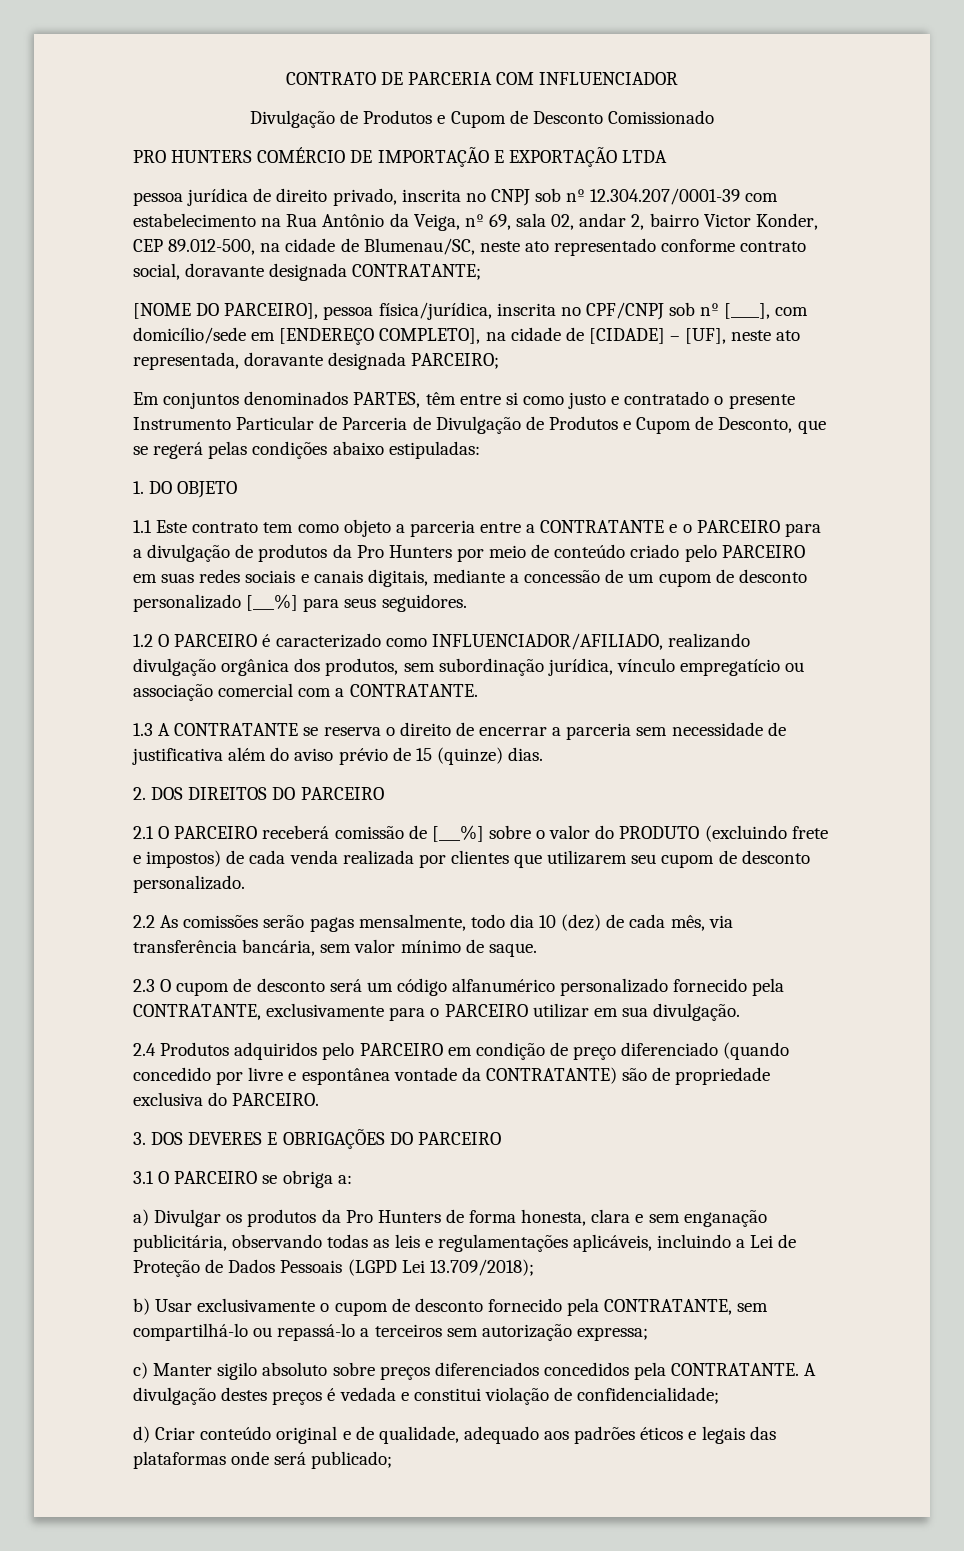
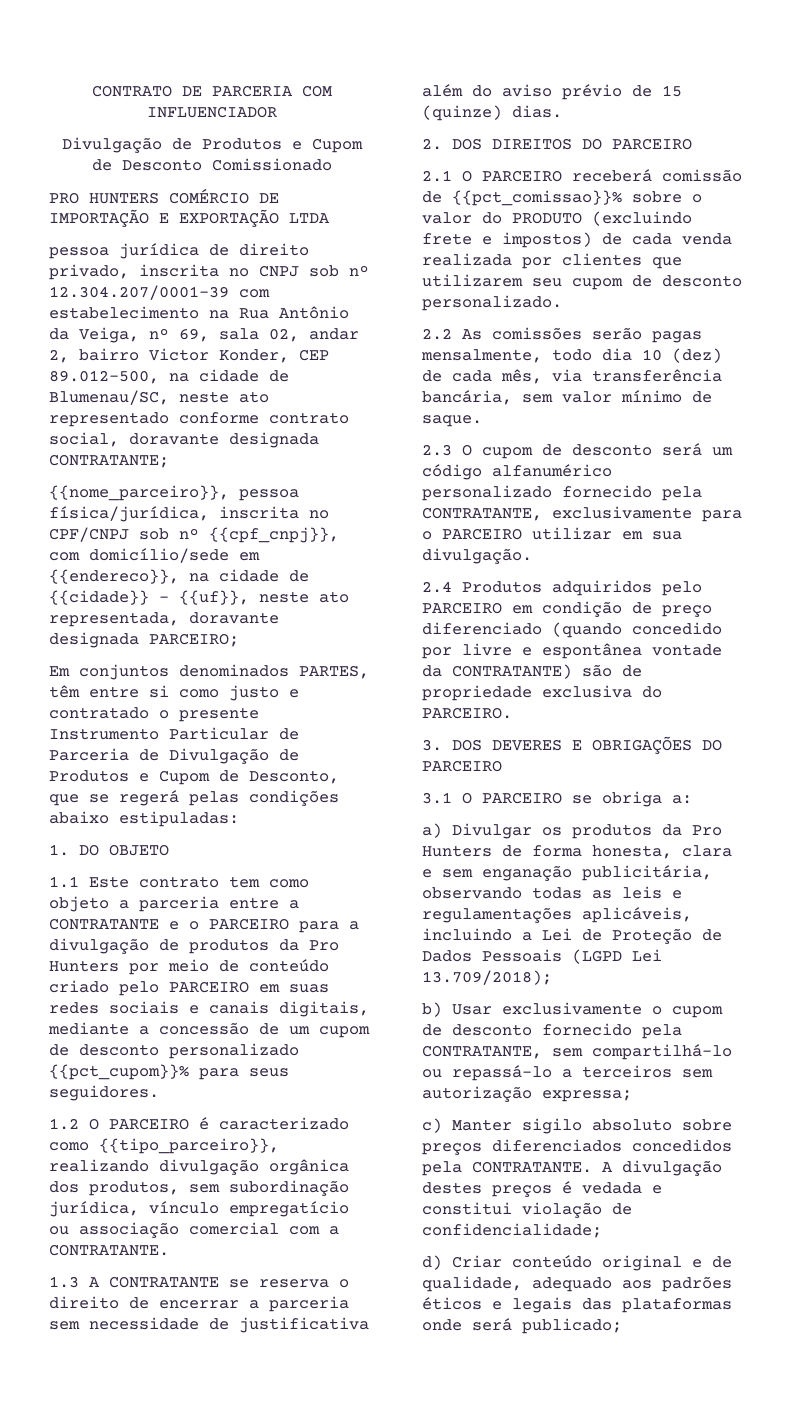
- [NOME DO PARCEIRO], pessoa física/jurídica, inscrita no CPF/CNPJ sob nº [____], com domicílio/sede em [ENDEREÇO COMPLETO], na cidade de [CIDADE] – [UF], neste ato representada, doravante designada PARCEIRO;
+ {{nome_parceiro}}, pessoa física/jurídica, inscrita no CPF/CNPJ sob nº {{cpf_cnpj}}, com domicílio/sede em {{endereco}}, na cidade de {{cidade}} – {{uf}}, neste ato representada, doravante designada PARCEIRO;
- 1.1 Este contrato tem como objeto a parceria entre a CONTRATANTE e o PARCEIRO para a divulgação de produtos da Pro Hunters por meio de conteúdo criado pelo PARCEIRO em suas redes sociais e canais digitais, mediante a concessão de um cupom de desconto personalizado [___%] para seus seguidores.
+ 1.1 Este contrato tem como objeto a parceria entre a CONTRATANTE e o PARCEIRO para a divulgação de produtos da Pro Hunters por meio de conteúdo criado pelo PARCEIRO em suas redes sociais e canais digitais, mediante a concessão de um cupom de desconto personalizado {{pct_cupom}}% para seus seguidores.
- 1.2 O PARCEIRO é caracterizado como INFLUENCIADOR/AFILIADO, realizando divulgação orgânica dos produtos, sem subordinação jurídica, vínculo empregatício ou associação comercial com a CONTRATANTE.
+ 1.2 O PARCEIRO é caracterizado como {{tipo_parceiro}}, realizando divulgação orgânica dos produtos, sem subordinação jurídica, vínculo empregatício ou associação comercial com a CONTRATANTE.
- 2.1 O PARCEIRO receberá comissão de [___%] sobre o valor do PRODUTO (excluindo frete e impostos) de cada venda realizada por clientes que utilizarem seu cupom de desconto personalizado.
+ 2.1 O PARCEIRO receberá comissão de {{pct_comissao}}% sobre o valor do PRODUTO (excluindo frete e impostos) de cada venda realizada por clientes que utilizarem seu cupom de desconto personalizado.

